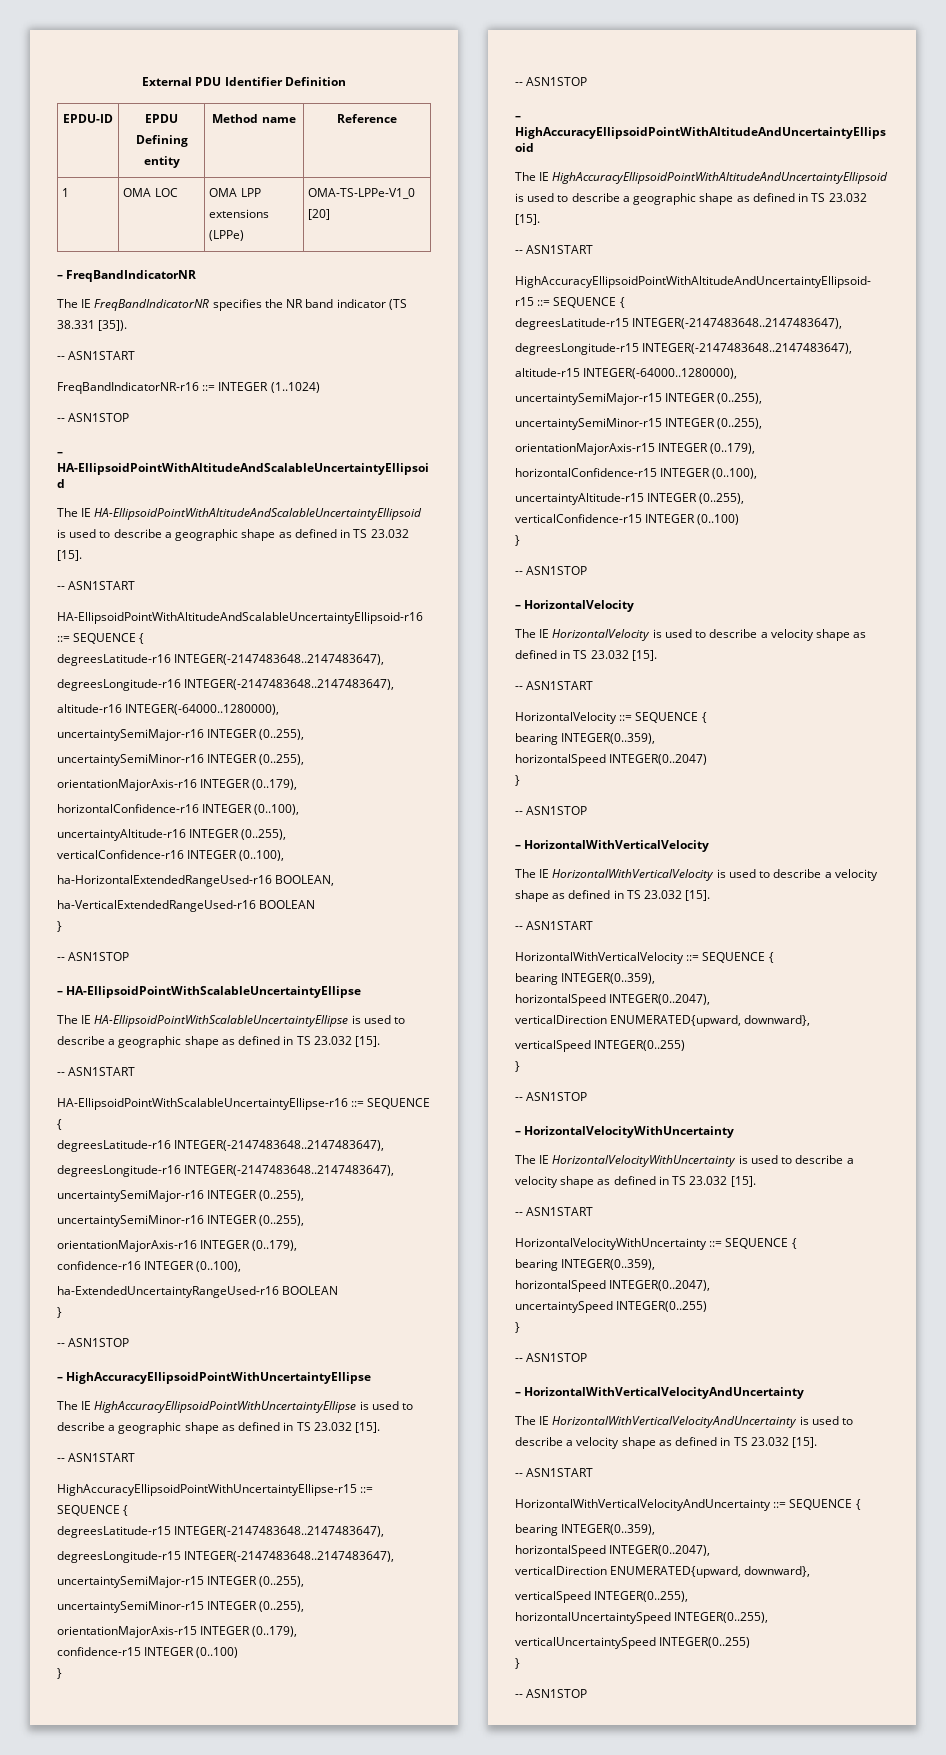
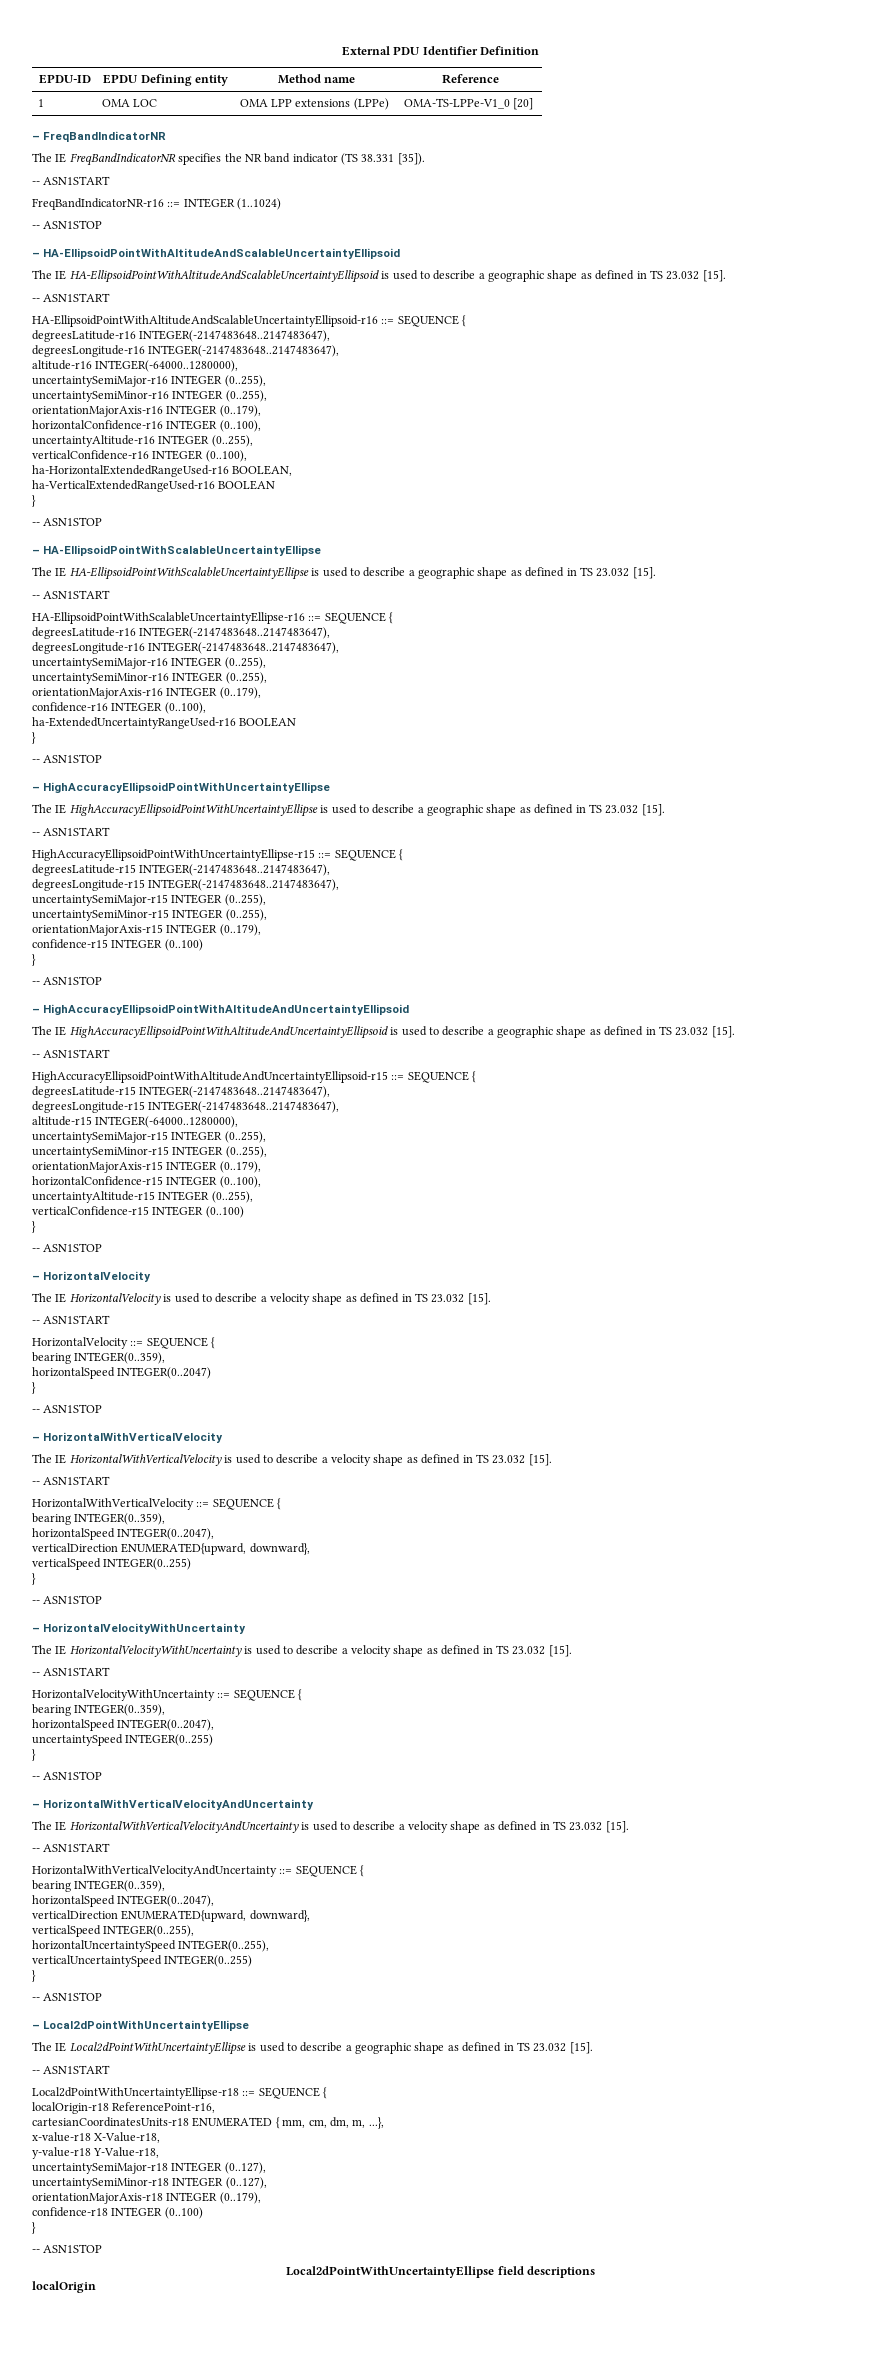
+ – Local2dPointWithUncertaintyEllipse
+ The IE Local2dPointWithUncertaintyEllipse is used to describe a geographic shape as defined in TS 23.032 [15].
+ -- ASN1START
+ Local2dPointWithUncertaintyEllipse-r18 ::= SEQUENCE {
+ localOrigin-r18 ReferencePoint-r16,
+ cartesianCoordinatesUnits-r18 ENUMERATED { mm, cm, dm, m, ...},
+ x-value-r18 X-Value-r18,
+ y-value-r18 Y-Value-r18,
+ uncertaintySemiMajor-r18 INTEGER (0..127),
+ uncertaintySemiMinor-r18 INTEGER (0..127),
+ orientationMajorAxis-r18 INTEGER (0..179),
+ confidence-r18 INTEGER (0..100)
+ }
+ -- ASN1STOP
+ Local2dPointWithUncertaintyEllipse field descriptions
+ localOrigin

